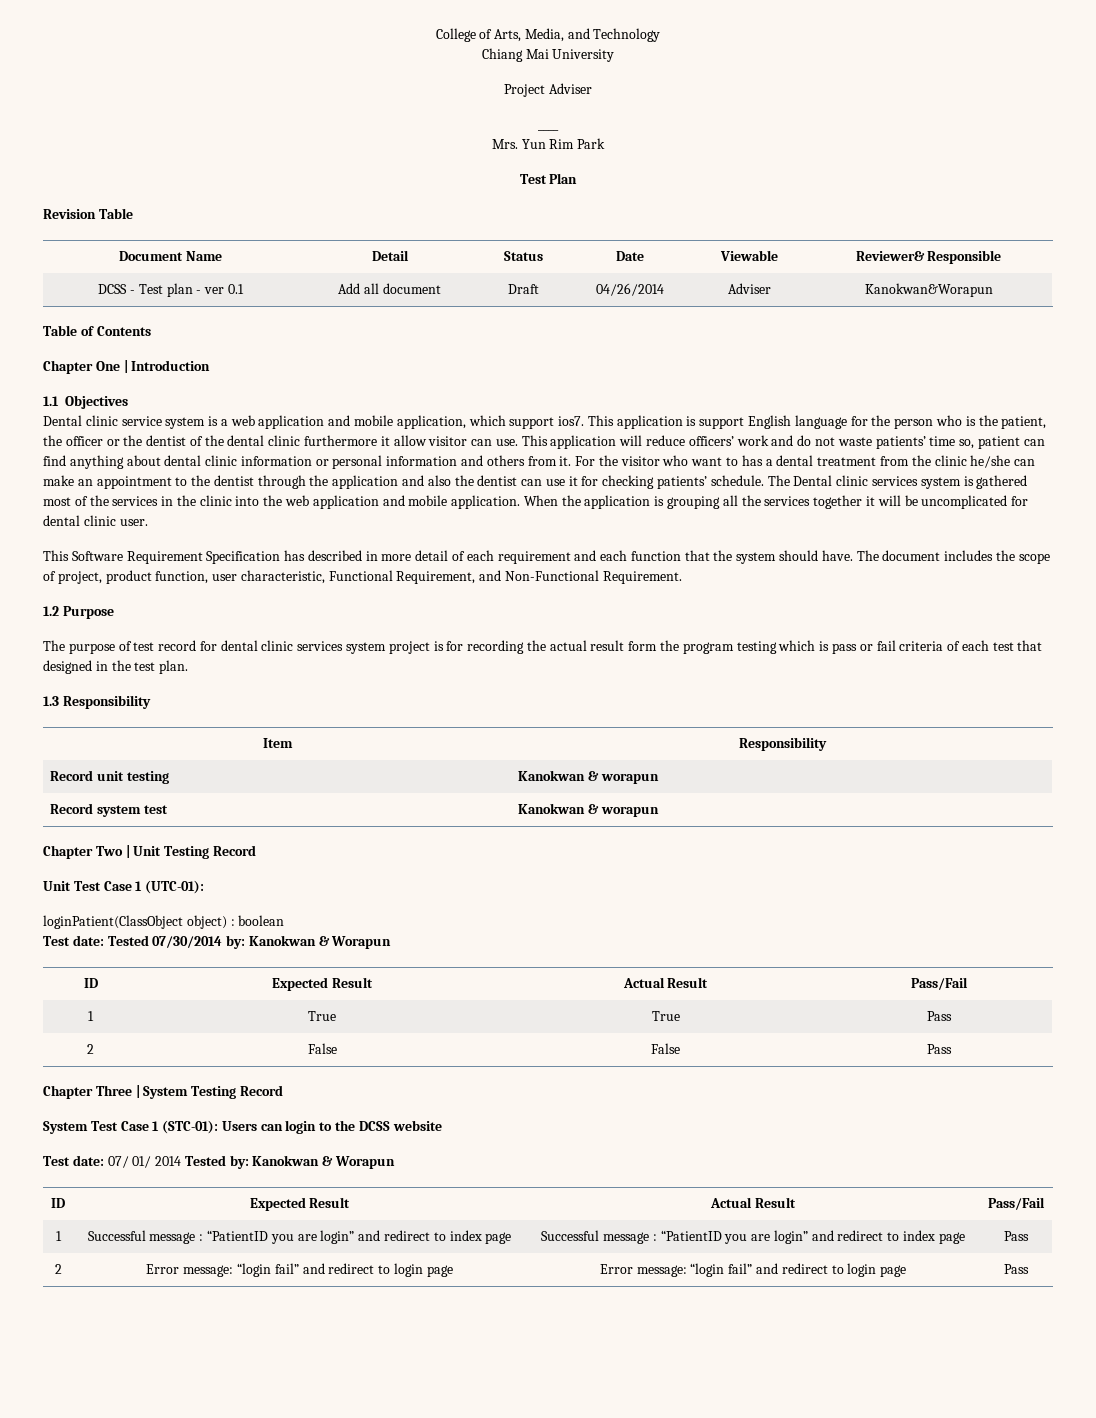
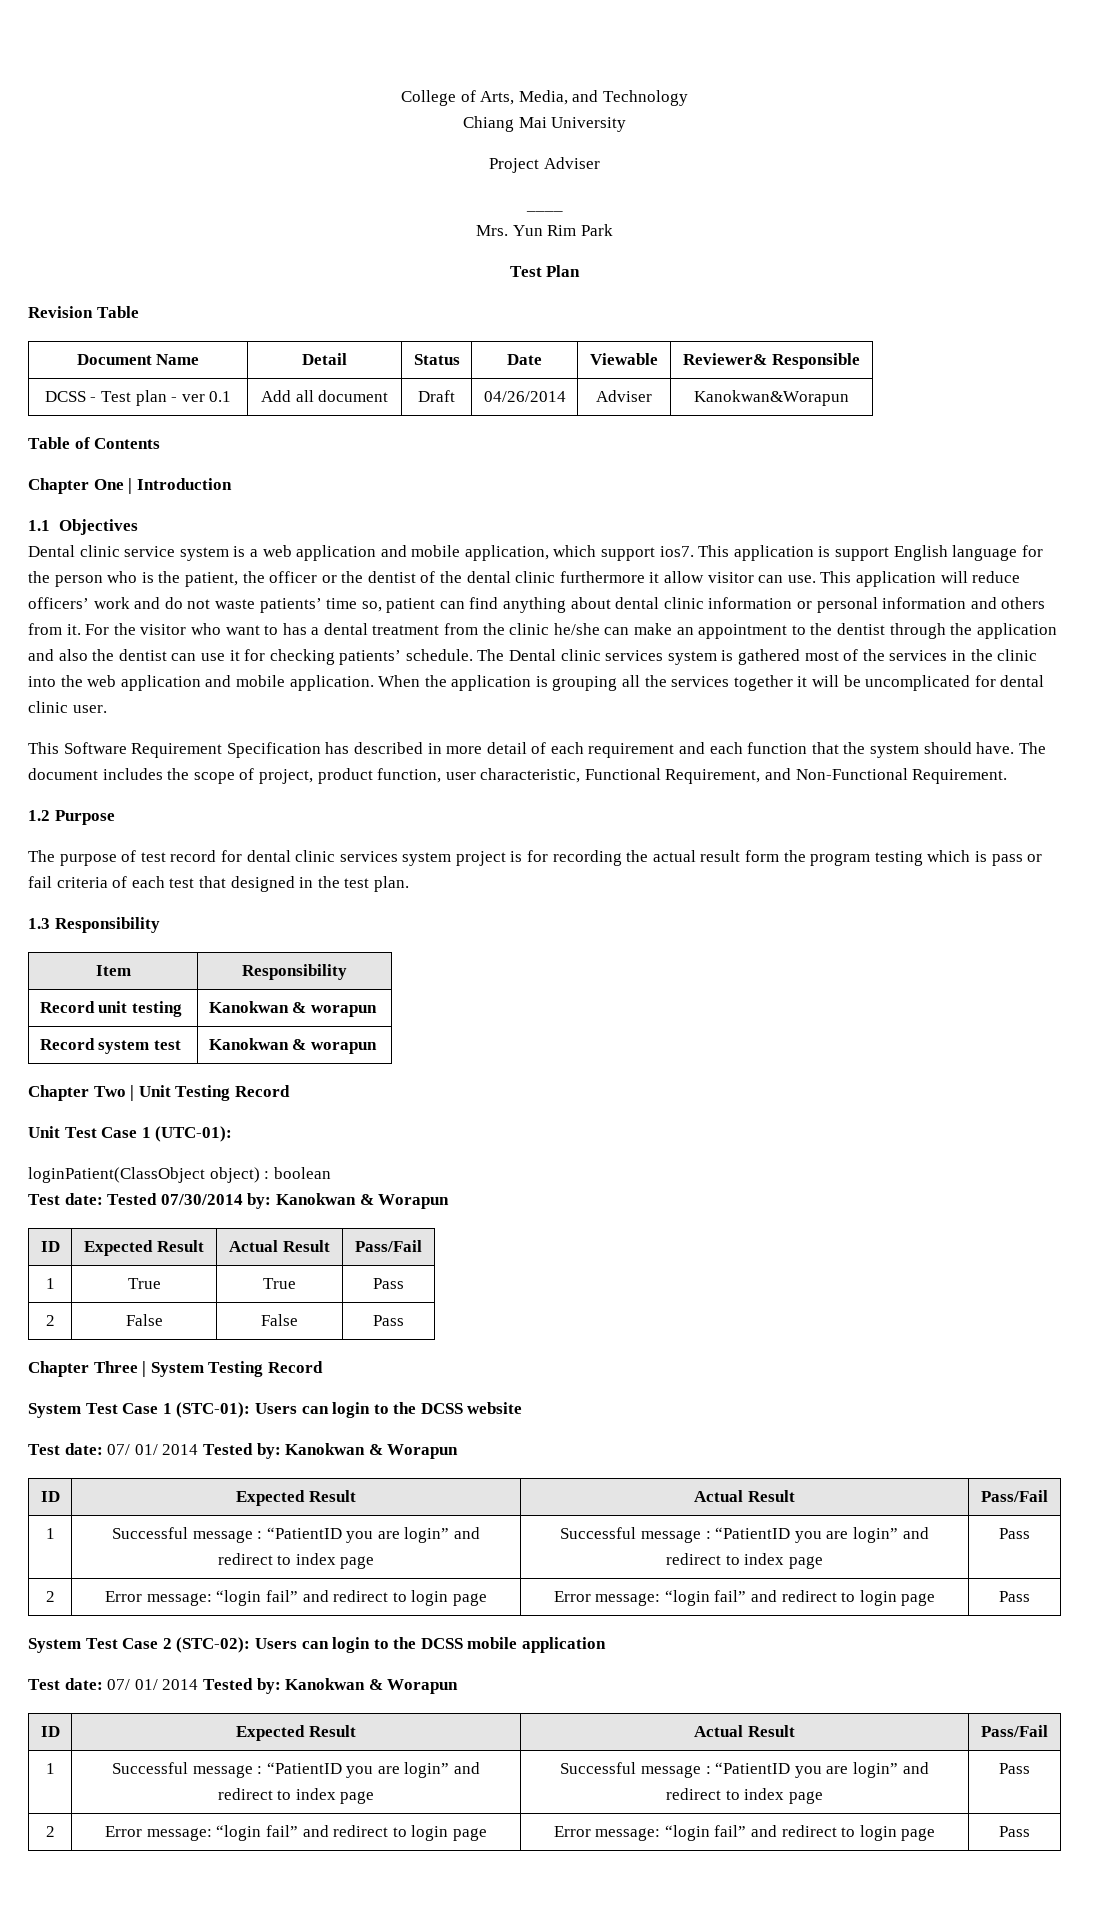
+ System Test Case 2 (STC-02): Users can login to the DCSS mobile application
+ Test date: 07/ 01/ 2014 Tested by: Kanokwan & Worapun
+ ID | Expected Result | Actual Result | Pass/Fail
+ 1 | Successful message : “PatientID you are login” and redirect to index page | Successful message : “PatientID you are login” and redirect to index page | Pass
+ 2 | Error message: “login fail” and redirect to login page | Error message: “login fail” and redirect to login page | Pass

